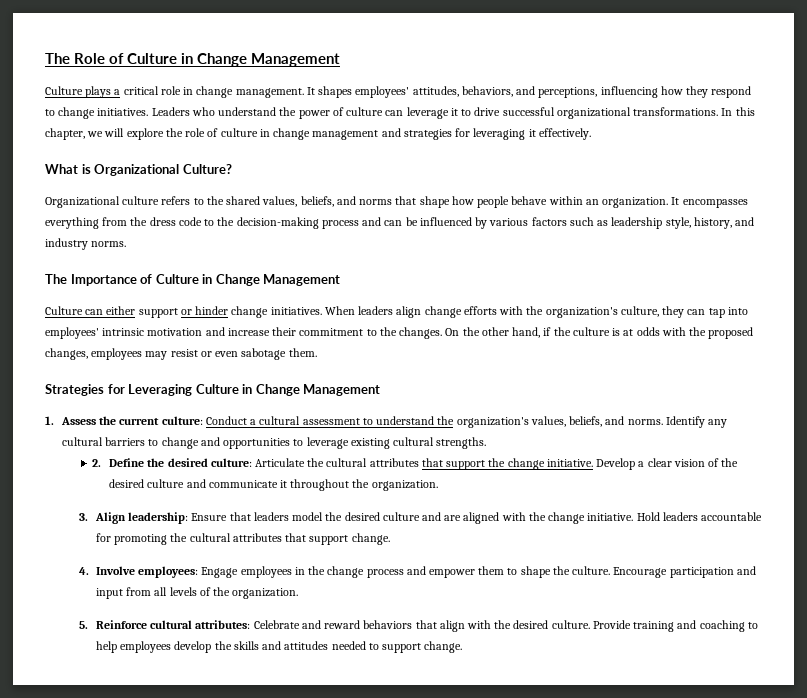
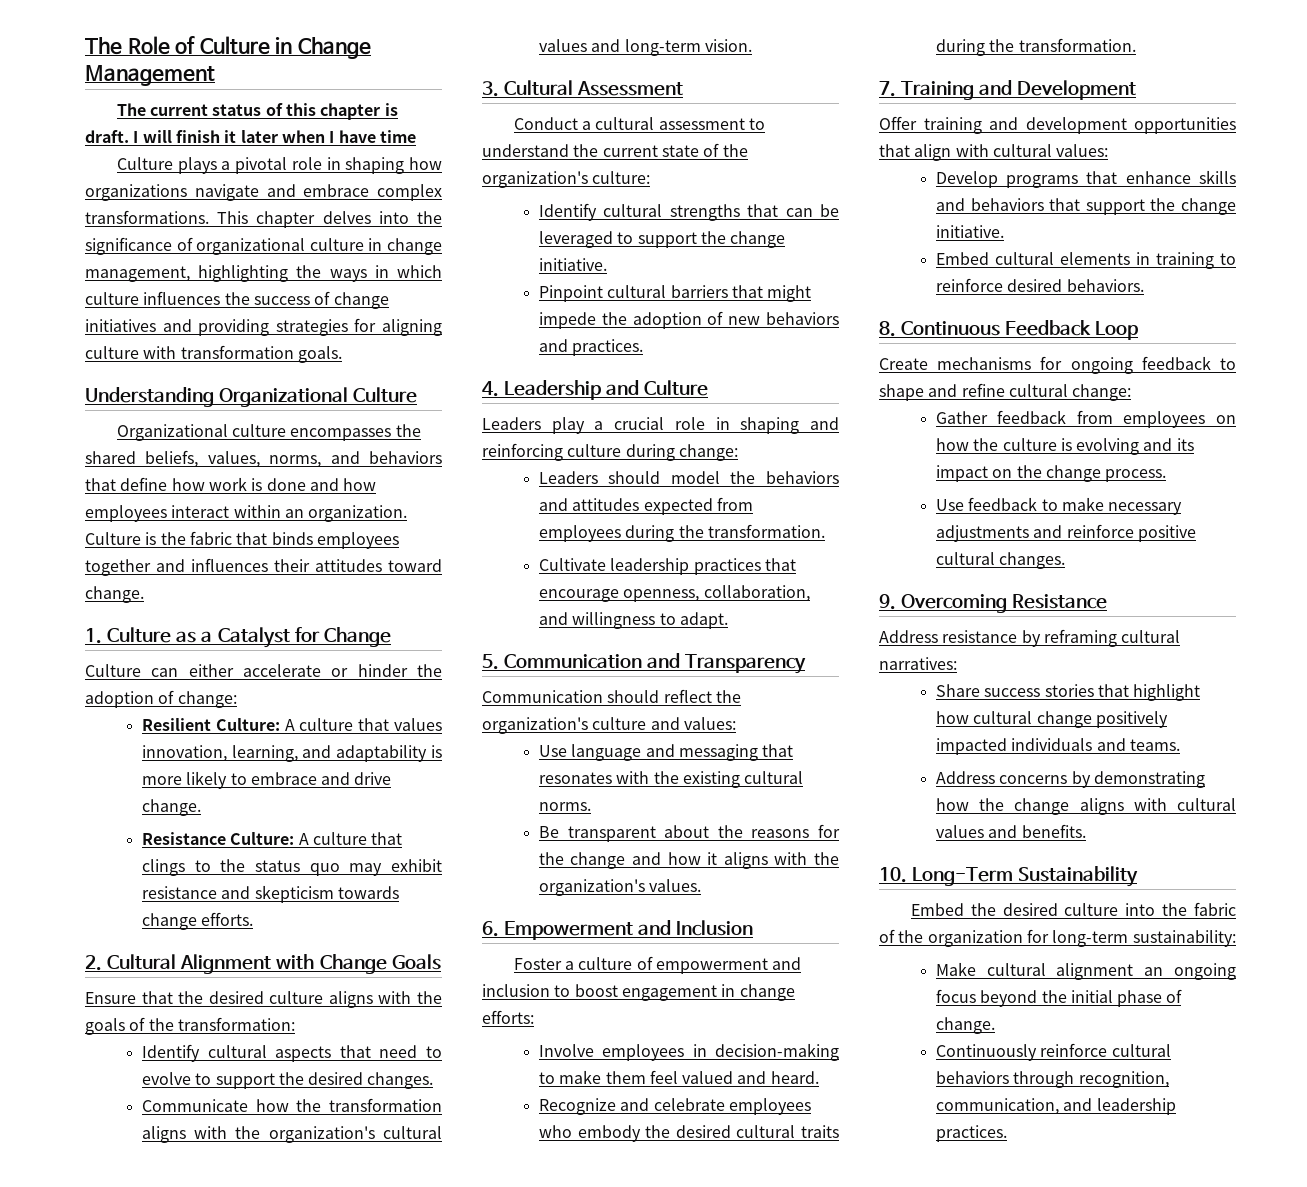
+ The current status of this chapter is draft. I will finish it later when I have time
- Culture plays a critical role in change management. It shapes employees' attitudes, behaviors, and perceptions, influencing how they respond to change initiatives. Leaders who understand the power of culture can leverage it to drive successful organizational transformations. In this chapter, we will explore the role of culture in change management and strategies for leveraging it effectively.
- What is Organizational Culture?
- Organizational culture refers to the shared values, beliefs, and norms that shape how people behave within an organization. It encompasses everything from the dress code to the decision-making process and can be influenced by various factors such as leadership style, history, and industry norms.
- The Importance of Culture in Change Management
+ Culture plays a pivotal role in shaping how organizations navigate and embrace complex transformations. This chapter delves into the significance of organizational culture in change management, highlighting the ways in which culture influences the success of change initiatives and providing strategies for aligning culture with transformation goals.
+ Understanding Organizational Culture
+ Organizational culture encompasses the shared beliefs, values, norms, and behaviors that define how work is done and how employees interact within an organization. Culture is the fabric that binds employees together and influences their attitudes toward change.
+ 1. Culture as a Catalyst for Change
- Culture can either support or hinder change initiatives. When leaders align change efforts with the organization's culture, they can tap into employees' intrinsic motivation and increase their commitment to the changes. On the other hand, if the culture is at odds with the proposed changes, employees may resist or even sabotage them.
- Strategies for Leveraging Culture in Change Management
- 1. Assess the current culture: Conduct a cultural assessment to understand the organization's values, beliefs, and norms. Identify any cultural barriers to change and opportunities to leverage existing cultural strengths.
- 2. Define the desired culture: Articulate the cultural attributes that support the change initiative. Develop a clear vision of the desired culture and communicate it throughout the organization.
- 3. Align leadership: Ensure that leaders model the desired culture and are aligned with the change initiative. Hold leaders accountable for promoting the cultural attributes that support change.
- 4. Involve employees: Engage employees in the change process and empower them to shape the culture. Encourage participation and input from all levels of the organization.
- 5. Reinforce cultural attributes: Celebrate and reward behaviors that align with the desired culture. Provide training and coaching to help employees develop the skills and attitudes needed to support change.
+ Culture can either accelerate or hinder the adoption of change:
+ Resilient Culture: A culture that values innovation, learning, and adaptability is more likely to embrace and drive change.
+ Resistance Culture: A culture that clings to the status quo may exhibit resistance and skepticism towards change efforts.
+ 2. Cultural Alignment with Change Goals
+ Ensure that the desired culture aligns with the goals of the transformation:
+ Identify cultural aspects that need to evolve to support the desired changes.
+ Communicate how the transformation aligns with the organization's cultural values and long-term vision.
+ 3. Cultural Assessment
+ Conduct a cultural assessment to understand the current state of the organization's culture:
+ Identify cultural strengths that can be leveraged to support the change initiative.
+ Pinpoint cultural barriers that might impede the adoption of new behaviors and practices.
+ 4. Leadership and Culture
+ Leaders play a crucial role in shaping and reinforcing culture during change:
+ Leaders should model the behaviors and attitudes expected from employees during the transformation.
+ Cultivate leadership practices that encourage openness, collaboration, and willingness to adapt.
+ 5. Communication and Transparency
+ Communication should reflect the organization's culture and values:
+ Use language and messaging that resonates with the existing cultural norms.
+ Be transparent about the reasons for the change and how it aligns with the organization's values.
+ 6. Empowerment and Inclusion
+ Foster a culture of empowerment and inclusion to boost engagement in change efforts:
+ Involve employees in decision-making to make them feel valued and heard.
+ Recognize and celebrate employees who embody the desired cultural traits during the transformation.
+ 7. Training and Development
+ Offer training and development opportunities that align with cultural values:
+ Develop programs that enhance skills and behaviors that support the change initiative.
+ Embed cultural elements in training to reinforce desired behaviors.
+ 8. Continuous Feedback Loop
+ Create mechanisms for ongoing feedback to shape and refine cultural change:
+ Gather feedback from employees on how the culture is evolving and its impact on the change process.
+ Use feedback to make necessary adjustments and reinforce positive cultural changes.
+ 9. Overcoming Resistance
+ Address resistance by reframing cultural narratives:
+ Share success stories that highlight how cultural change positively impacted individuals and teams.
+ Address concerns by demonstrating how the change aligns with cultural values and benefits.
+ 10. Long-Term Sustainability
+ Embed the desired culture into the fabric of the organization for long-term sustainability:
+ Make cultural alignment an ongoing focus beyond the initial phase of change.
+ Continuously reinforce cultural behaviors through recognition, communication, and leadership practices.

